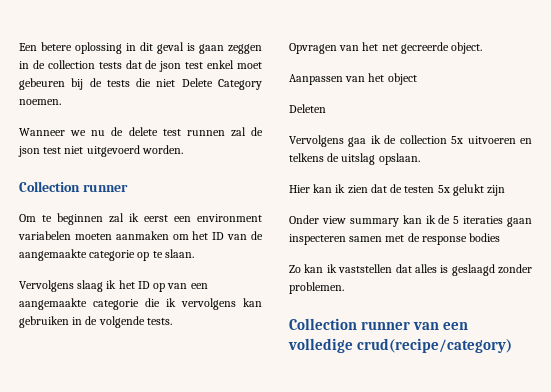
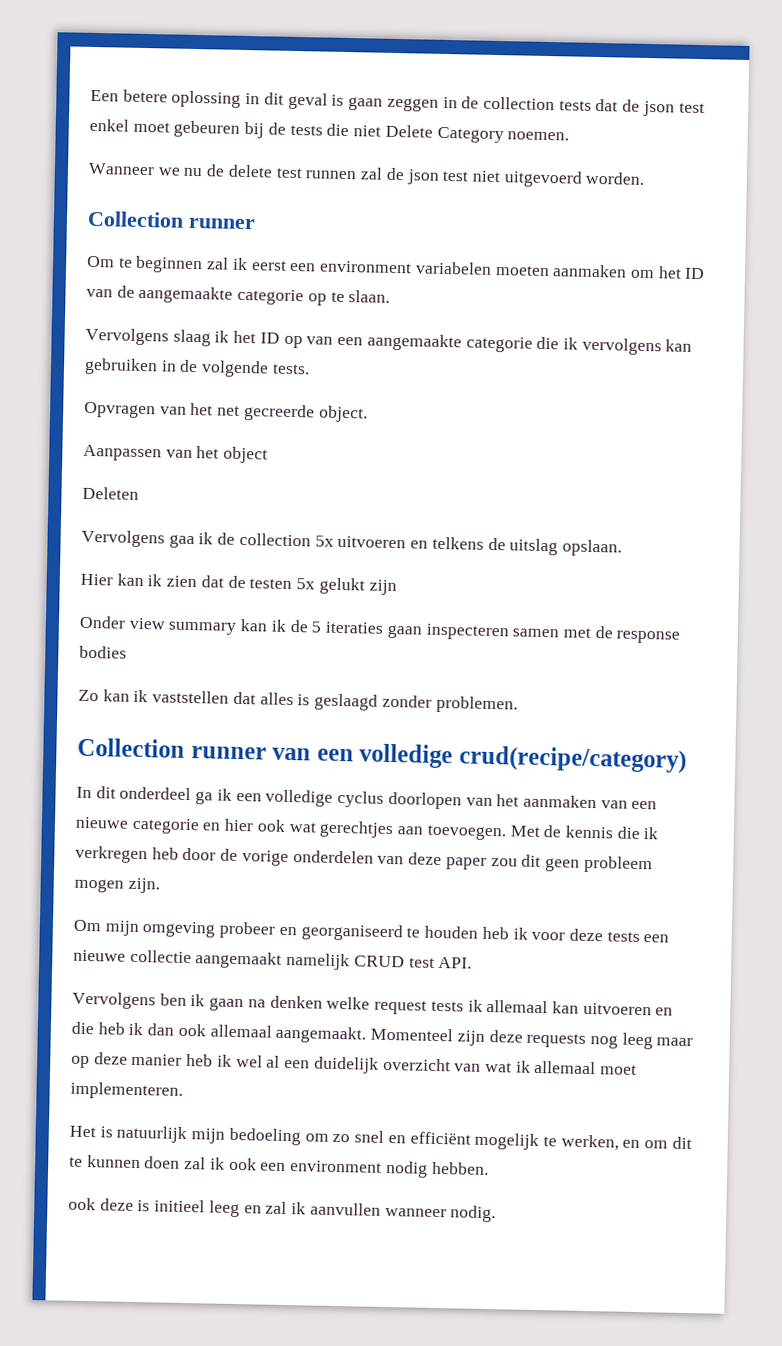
+ In dit onderdeel ga ik een volledige cyclus doorlopen van het aanmaken van een nieuwe categorie en hier ook wat gerechtjes aan toevoegen. Met de kennis die ik verkregen heb door de vorige onderdelen van deze paper zou dit geen probleem mogen zijn.
+ Om mijn omgeving probeer en georganiseerd te houden heb ik voor deze tests een nieuwe collectie aangemaakt namelijk CRUD test API.
+ Vervolgens ben ik gaan na denken welke request tests ik allemaal kan uitvoeren en die heb ik dan ook allemaal aangemaakt. Momenteel zijn deze requests nog leeg maar op deze manier heb ik wel al een duidelijk overzicht van wat ik allemaal moet implementeren.
+ Het is natuurlijk mijn bedoeling om zo snel en efficiënt mogelijk te werken, en om dit te kunnen doen zal ik ook een environment nodig hebben.
+ ook deze is initieel leeg en zal ik aanvullen wanneer nodig.

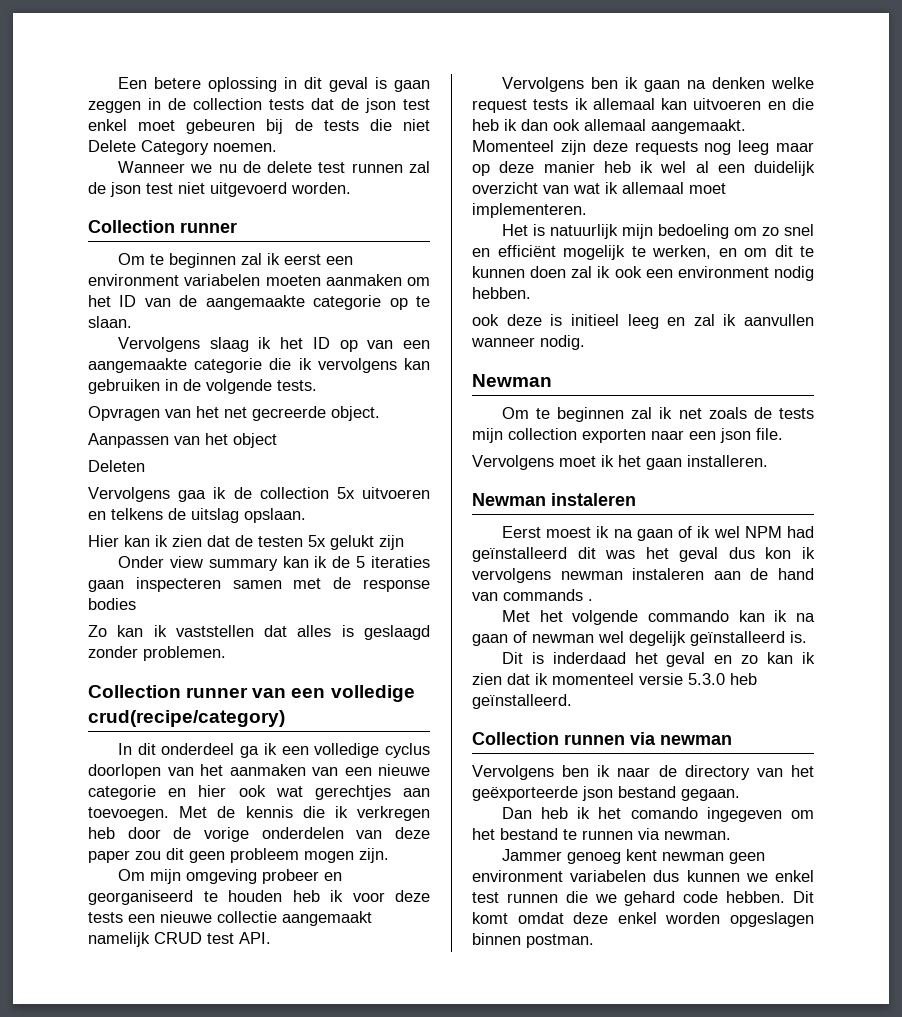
  ook deze is initieel leeg en zal ik aanvullen wanneer nodig.
+ Newman
+ Om te beginnen zal ik net zoals de tests mijn collection exporten naar een json file.
+ Vervolgens moet ik het gaan installeren.
+ Newman instaleren
+ Eerst moest ik na gaan of ik wel NPM had geïnstalleerd dit was het geval dus kon ik vervolgens newman instaleren aan de hand van commands .
+ Met het volgende commando kan ik na gaan of newman wel degelijk geïnstalleerd is.
+ Dit is inderdaad het geval en zo kan ik zien dat ik momenteel versie 5.3.0 heb geïnstalleerd.
+ Collection runnen via newman
+ Vervolgens ben ik naar de directory van het geëxporteerde json bestand gegaan.
+ Dan heb ik het comando ingegeven om het bestand te runnen via newman.
+ Jammer genoeg kent newman geen environment variabelen dus kunnen we enkel test runnen die we gehard code hebben. Dit komt omdat deze enkel worden opgeslagen binnen postman.

